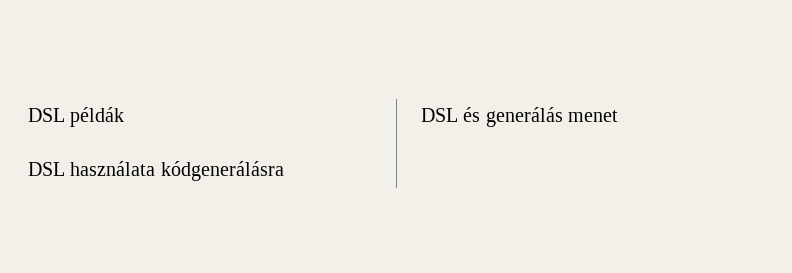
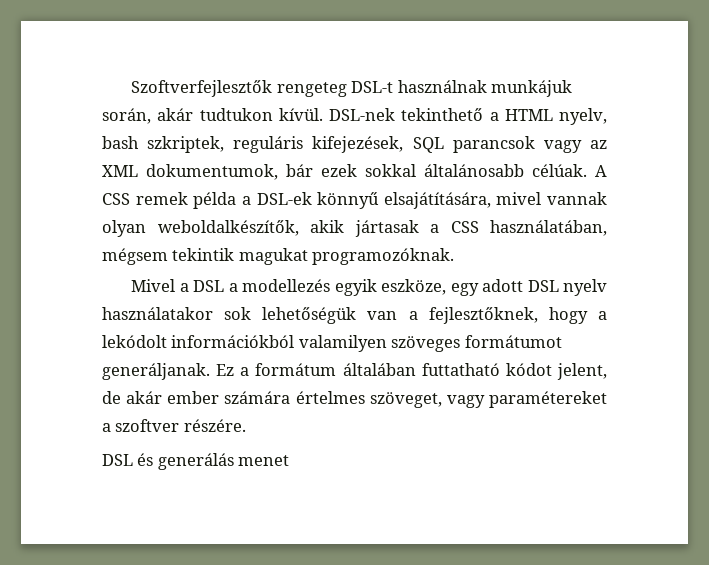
- DSL példák
- DSL használata kódgenerálásra
+ Szoftverfejlesztők rengeteg DSL-t használnak munkájuk során, akár tudtukon kívül. DSL-nek tekinthető a HTML nyelv, bash szkriptek, reguláris kifejezések, SQL parancsok vagy az XML dokumentumok, bár ezek sokkal általánosabb célúak. A CSS remek példa a DSL-ek könnyű elsajátítására, mivel vannak olyan weboldalkészítők, akik jártasak a CSS használatában, mégsem tekintik magukat programozóknak.
+ Mivel a DSL a modellezés egyik eszköze, egy adott DSL nyelv használatakor sok lehetőségük van a fejlesztőknek, hogy a lekódolt információkból valamilyen szöveges formátumot generáljanak. Ez a formátum általában futtatható kódot jelent, de akár ember számára értelmes szöveget, vagy paramétereket a szoftver részére.

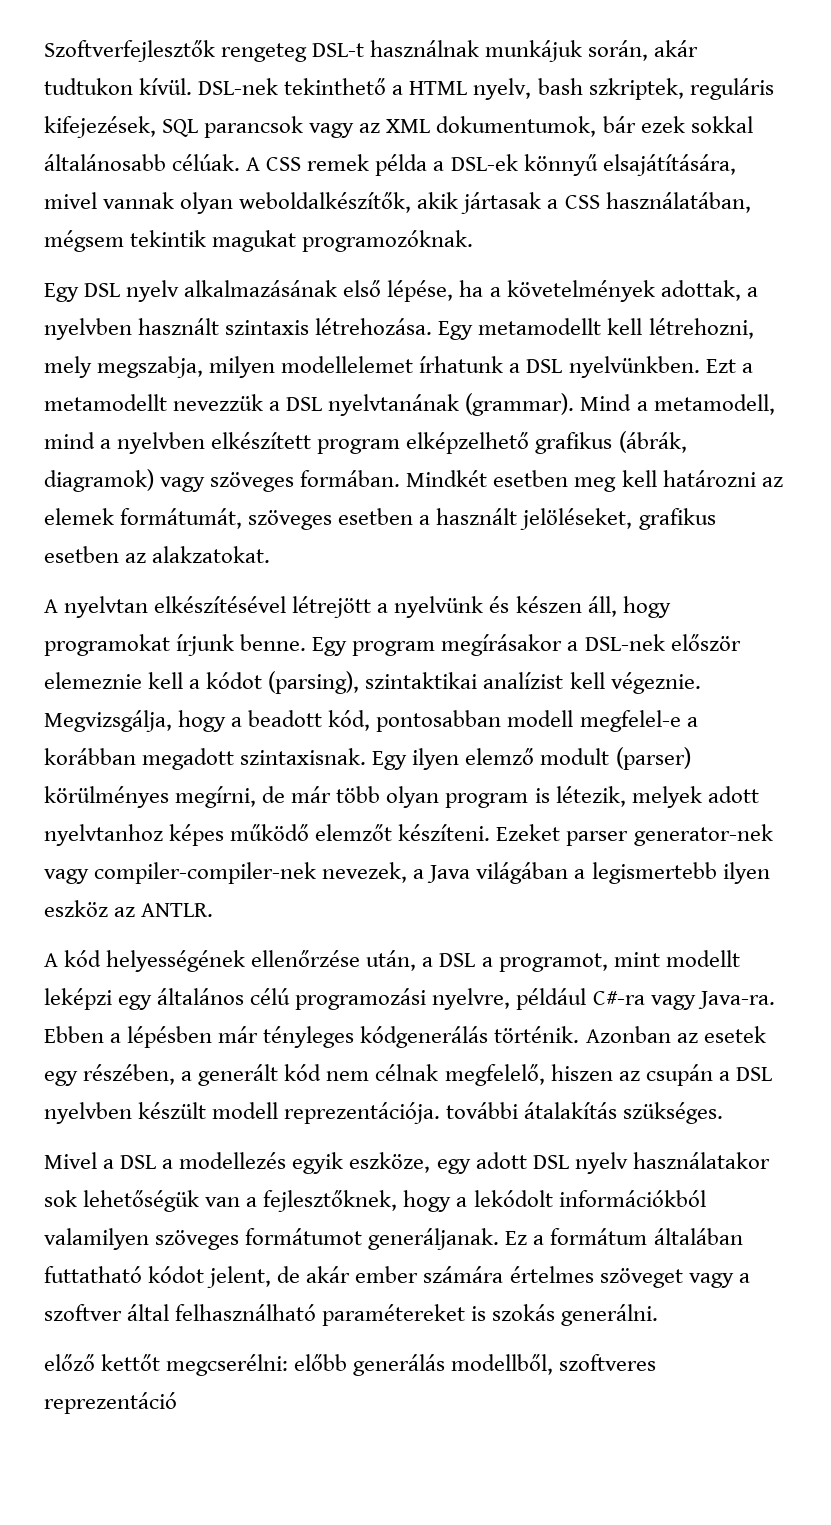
+ Egy DSL nyelv alkalmazásának első lépése, ha a követelmények adottak, a nyelvben használt szintaxis létrehozása. Egy metamodellt kell létrehozni, mely megszabja, milyen modellelemet írhatunk a DSL nyelvünkben. Ezt a metamodellt nevezzük a DSL nyelvtanának (grammar). Mind a metamodell, mind a nyelvben elkészített program elképzelhető grafikus (ábrák, diagramok) vagy szöveges formában. Mindkét esetben meg kell határozni az elemek formátumát, szöveges esetben a használt jelöléseket, grafikus esetben az alakzatokat.
+ A nyelvtan elkészítésével létrejött a nyelvünk és készen áll, hogy programokat írjunk benne. Egy program megírásakor a DSL-nek először elemeznie kell a kódot (parsing), szintaktikai analízist kell végeznie. Megvizsgálja, hogy a beadott kód, pontosabban modell megfelel-e a korábban megadott szintaxisnak. Egy ilyen elemző modult (parser) körülményes megírni, de már több olyan program is létezik, melyek adott nyelvtanhoz képes működő elemzőt készíteni. Ezeket parser generator-nek vagy compiler-compiler-nek nevezek, a Java világában a legismertebb ilyen eszköz az ANTLR.
+ A kód helyességének ellenőrzése után, a DSL a programot, mint modellt leképzi egy általános célú programozási nyelvre, például C#-ra vagy Java-ra. Ebben a lépésben már tényleges kódgenerálás történik. Azonban az esetek egy részében, a generált kód nem célnak megfelelő, hiszen az csupán a DSL nyelvben készült modell reprezentációja. további átalakítás szükséges.
- Ez a formátum általában futtatható kódot jelent, de akár ember számára értelmes szöveget, vagy paramétereket a szoftver részére.
- DSL és generálás menet
+ Ez a formátum általában futtatható kódot jelent, de akár ember számára értelmes szöveget vagy a szoftver által felhasználható paramétereket is szokás generálni.
+ előző kettőt megcserélni: előbb generálás modellből, szoftveres reprezentáció

